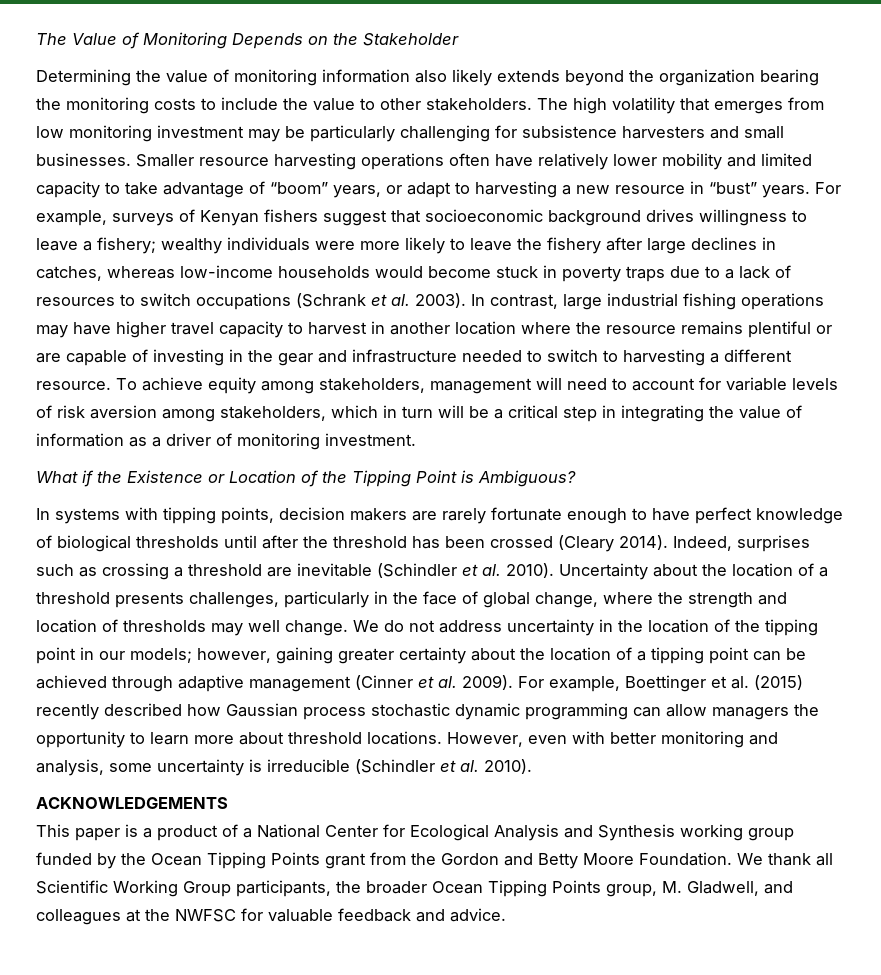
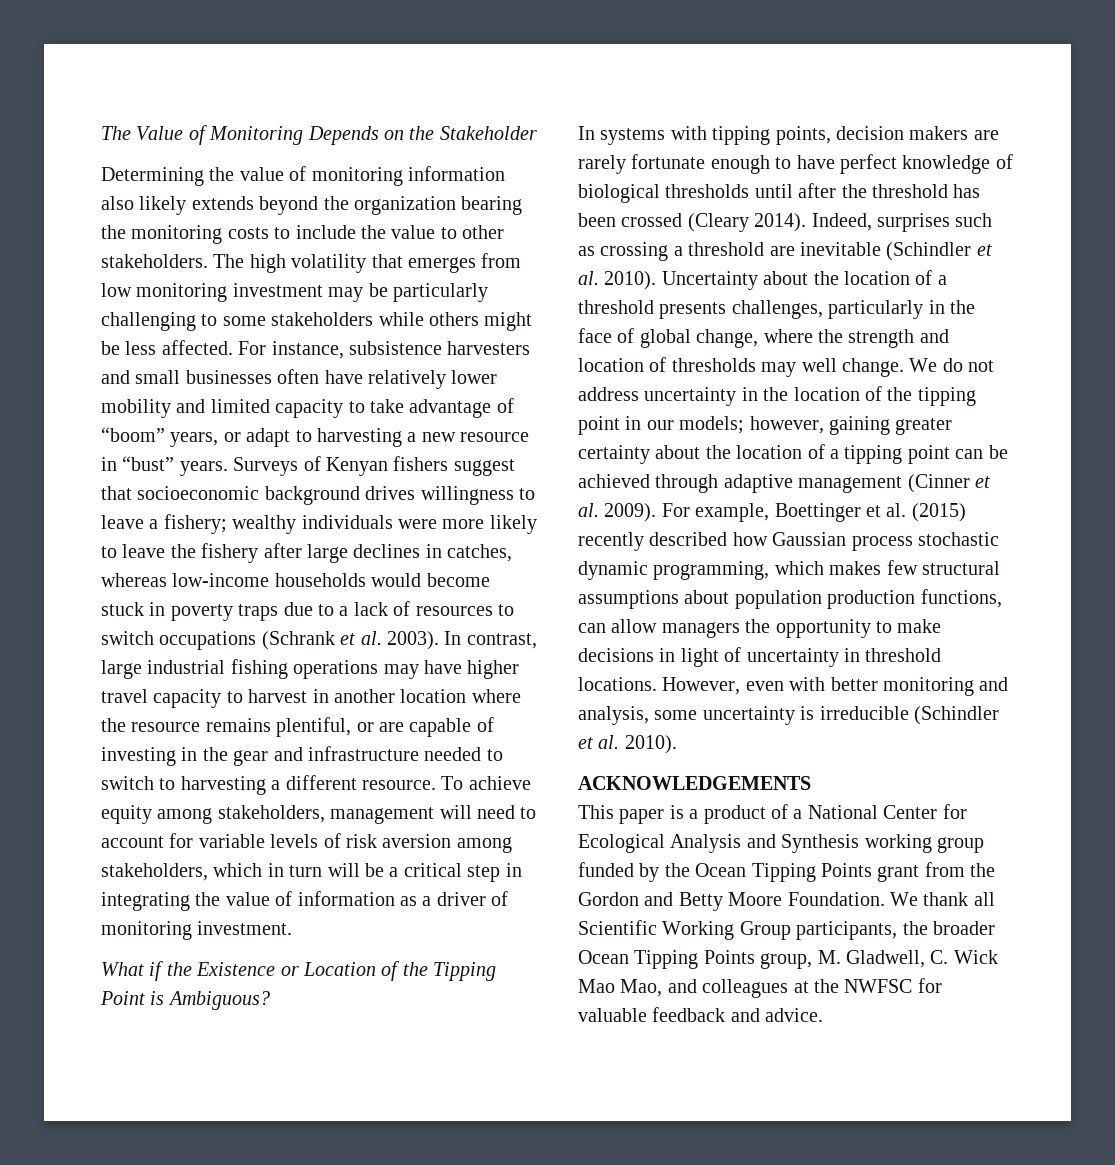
- The high volatility that emerges from low monitoring investment may be particularly challenging for subsistence harvesters and small businesses. Smaller resource harvesting operations often have relatively lower mobility and limited capacity to take advantage of “boom” years, or adapt to harvesting a new resource in “bust” years.
+ The high volatility that emerges from low monitoring investment may be particularly challenging to some stakeholders while others might be less affected. For instance, subsistence harvesters and small businesses often have relatively lower mobility and limited capacity to take advantage of “boom” years, or adapt to harvesting a new resource in “bust” years.
- For example, surveys of Kenyan fishers suggest that socioeconomic background drives willingness to leave a fishery; wealthy individuals were more likely to leave the fishery after large declines in catches, whereas low-income households would become stuck in poverty traps due to a lack of resources to switch occupations (Schrank et al. 2003).
+ Surveys of Kenyan fishers suggest that socioeconomic background drives willingness to leave a fishery; wealthy individuals were more likely to leave the fishery after large declines in catches, whereas low-income households would become stuck in poverty traps due to a lack of resources to switch occupations (Schrank et al. 2003).
- In contrast, large industrial fishing operations may have higher travel capacity to harvest in another location where the resource remains plentiful or are capable of investing in the gear and infrastructure needed to switch to harvesting a different resource.
+ In contrast, large industrial fishing operations may have higher travel capacity to harvest in another location where the resource remains plentiful, or are capable of investing in the gear and infrastructure needed to switch to harvesting a different resource.
- For example, Boettinger et al. (2015) recently described how Gaussian process stochastic dynamic programming can allow managers the opportunity to learn more about threshold locations.
+ For example, Boettinger et al. (2015) recently described how Gaussian process stochastic dynamic programming, which makes few structural assumptions about population production functions, can allow managers the opportunity to make decisions in light of uncertainty in threshold locations.
- We thank all Scientific Working Group participants, the broader Ocean Tipping Points group, M. Gladwell, and colleagues at the NWFSC for valuable feedback and advice.
+ We thank all Scientific Working Group participants, the broader Ocean Tipping Points group, M. Gladwell, C. Wick Mao Mao, and colleagues at the NWFSC for valuable feedback and advice.

